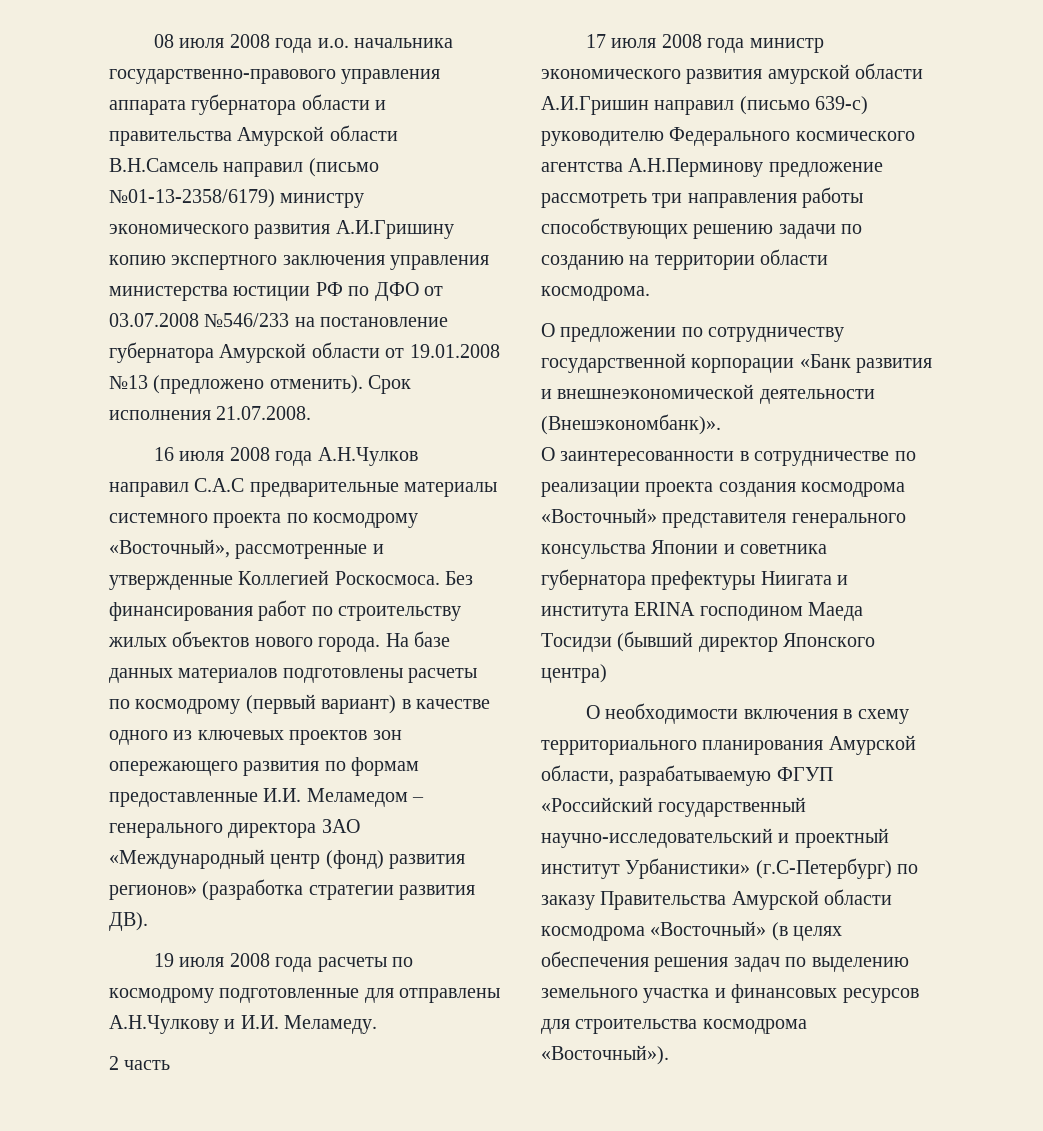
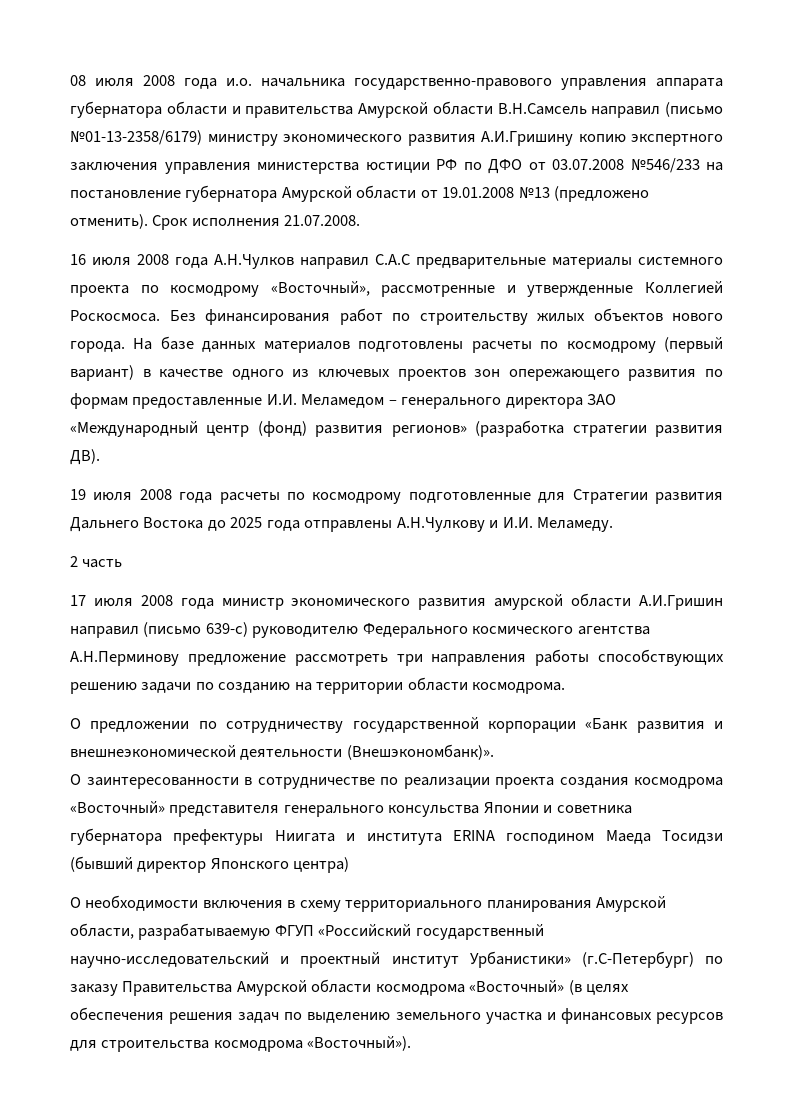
- 19 июля 2008 года расчеты по космодрому подготовленные для отправлены А.Н.Чулкову и И.И. Меламеду.
+ 19 июля 2008 года расчеты по космодрому подготовленные для Стратегии развития Дальнего Востока до 2025 года отправлены А.Н.Чулкову и И.И. Меламеду.

